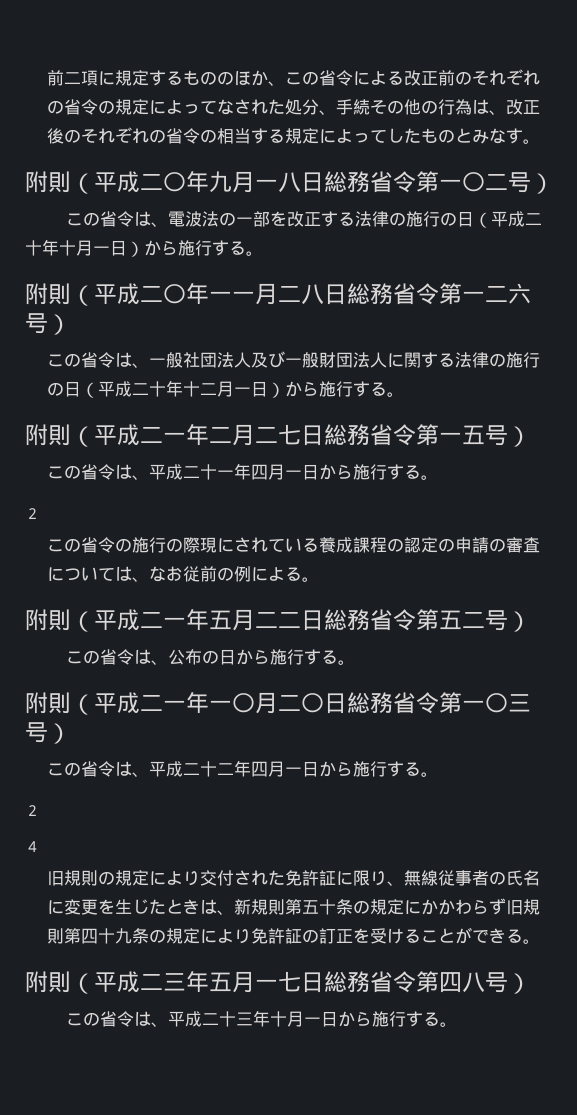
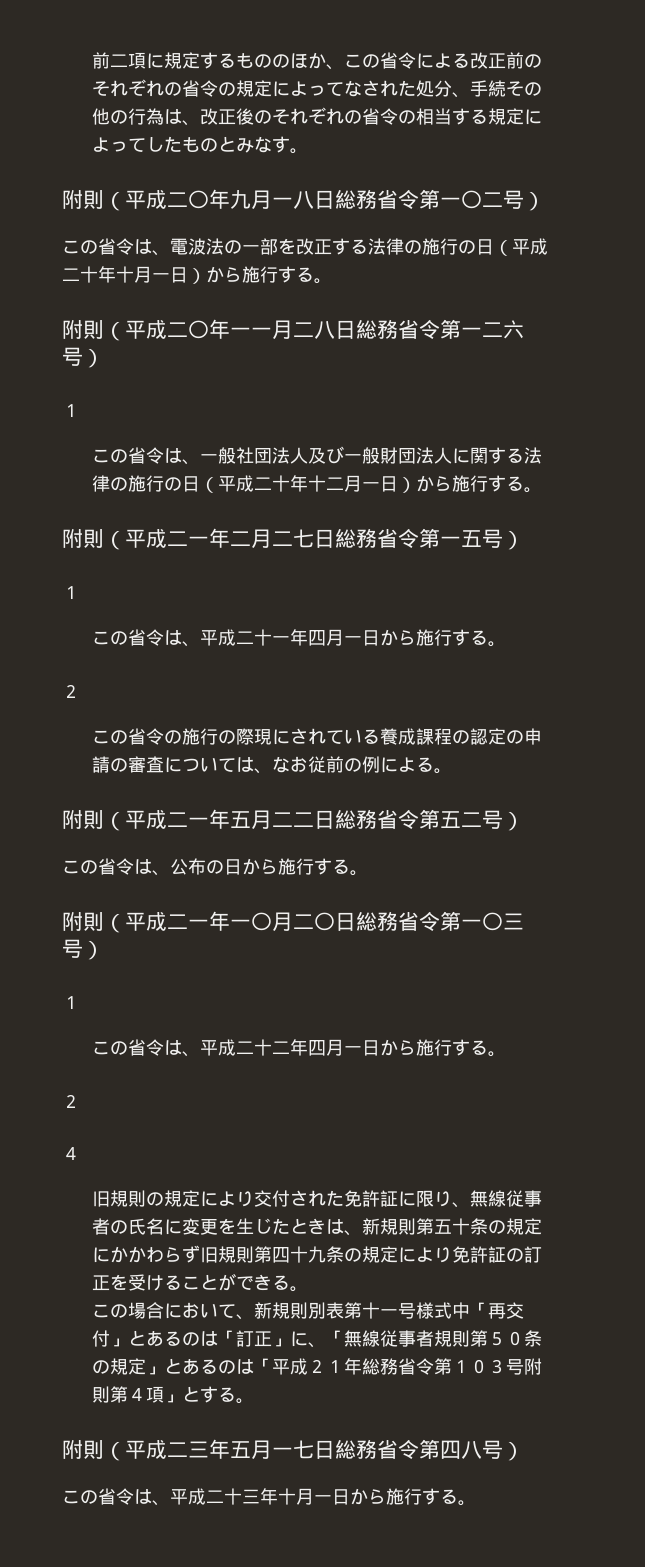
  附則（平成二〇年一一月二八日総務省令第一二六号）
+ １
  附則（平成二一年二月二七日総務省令第一五号）
+ １
  附則（平成二一年一〇月二〇日総務省令第一〇三号）
+ １
+ この場合において、新規則別表第十一号様式中「再交付」とあるのは「訂正」に、「無線従事者規則第５０条の規定」とあるのは「平成２１年総務省令第１０３号附則第４項」とする。

